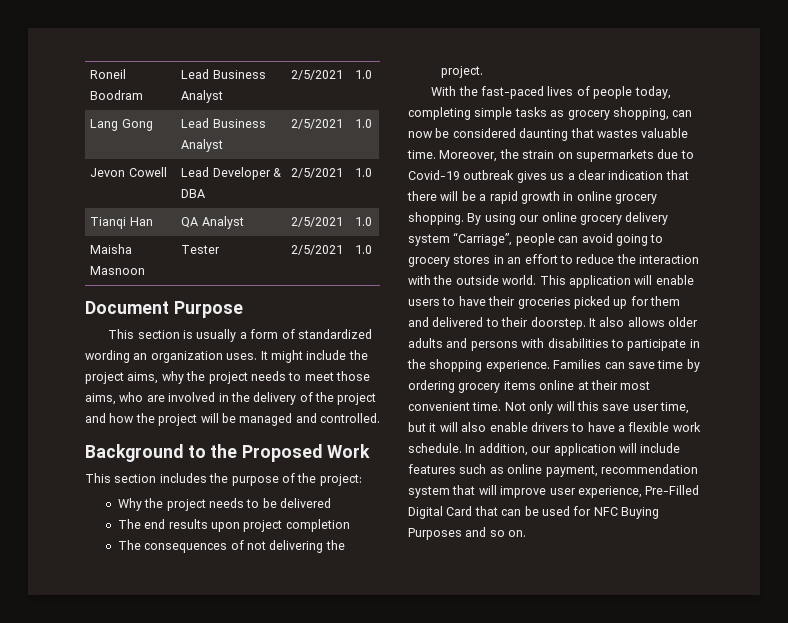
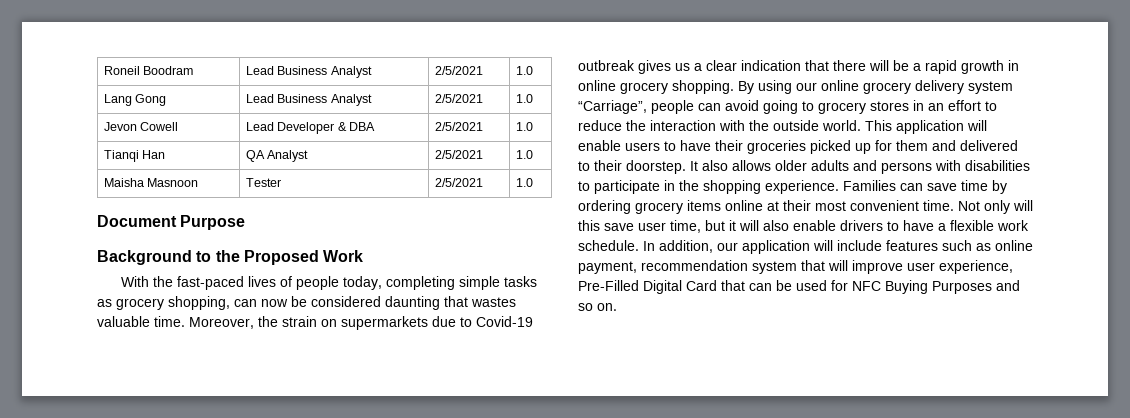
- This section is usually a form of standardized wording an organization uses. It might include the project aims, why the project needs to meet those aims, who are involved in the delivery of the project and how the project will be managed and controlled.
- This section includes the purpose of the project:
- Why the project needs to be delivered
- The end results upon project completion
- The consequences of not delivering the project.

